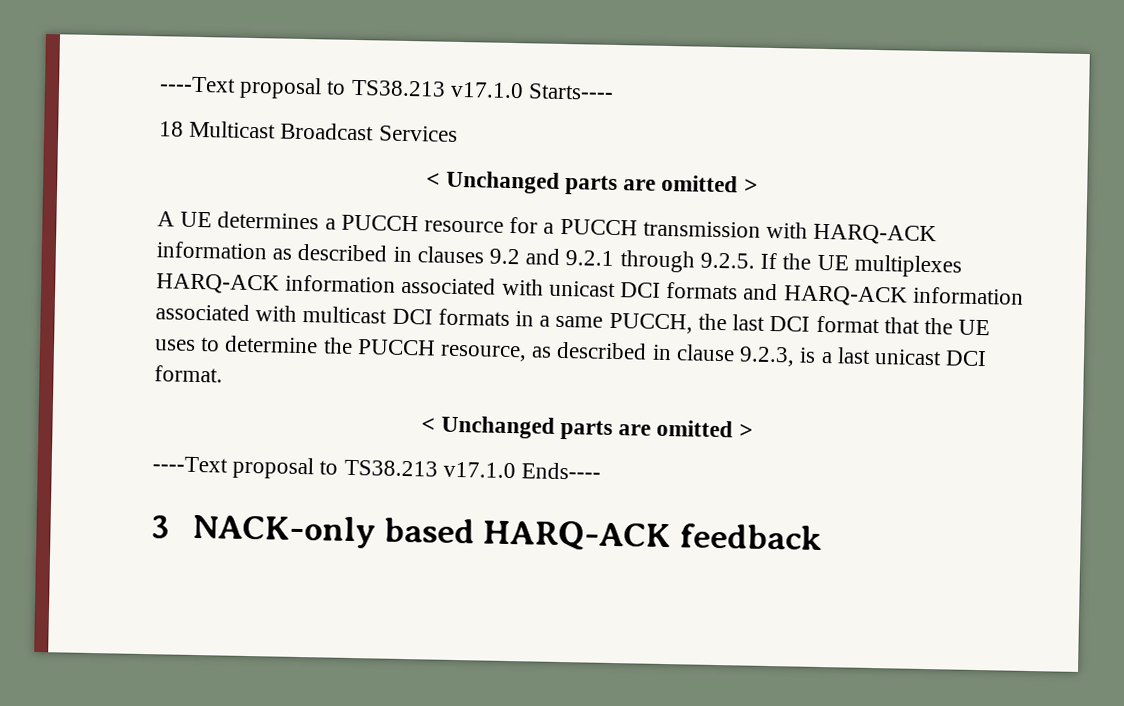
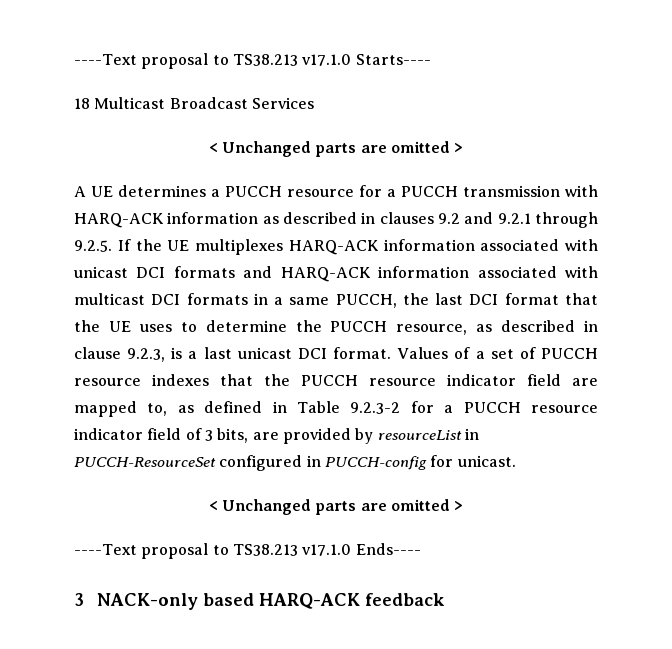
+ Values of a set of PUCCH resource indexes that the PUCCH resource indicator field are mapped to, as defined in Table 9.2.3-2 for a PUCCH resource indicator field of 3 bits, are provided by resourceList in PUCCH-ResourceSet configured in PUCCH-config for unicast.

